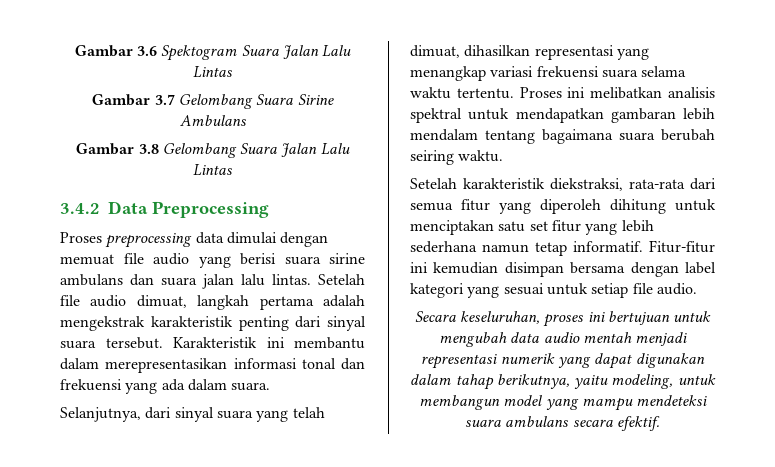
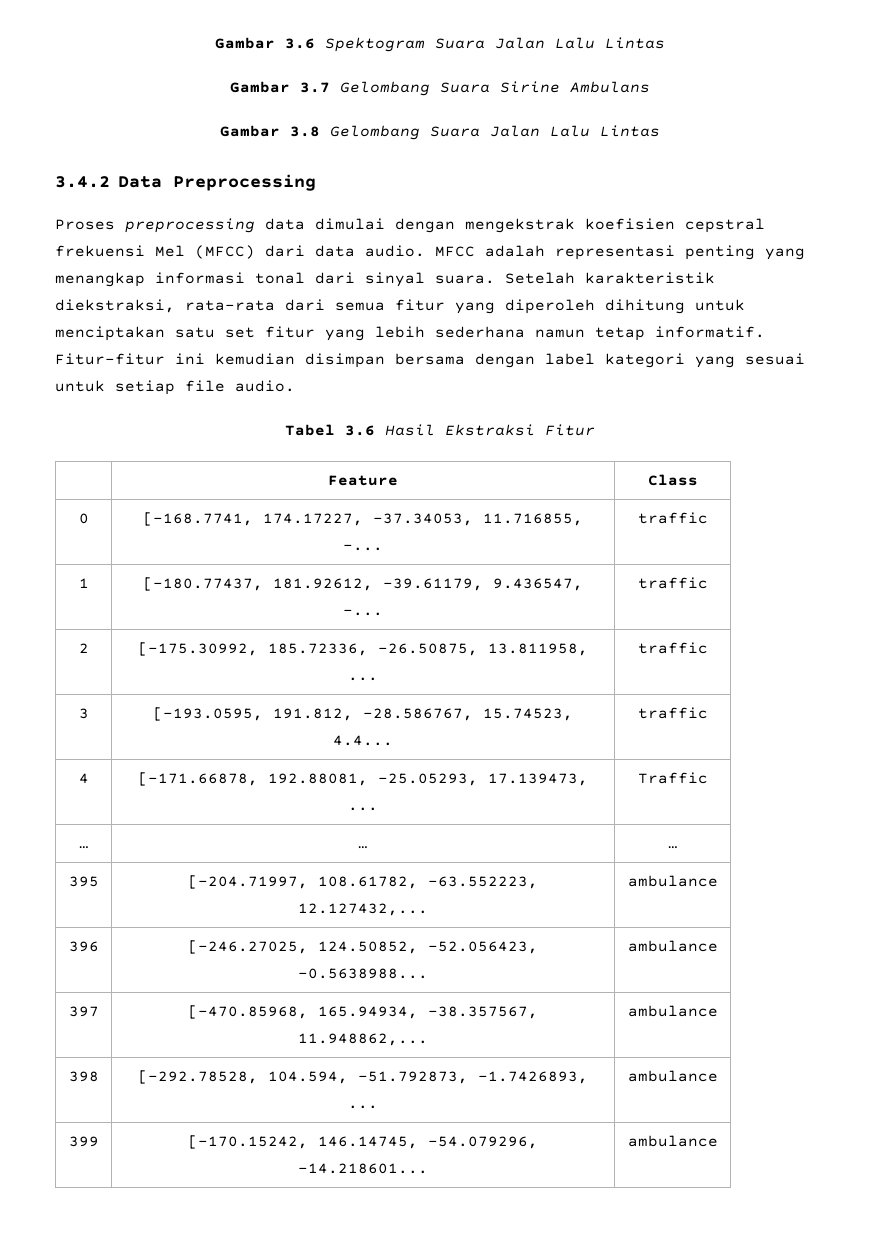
- Proses preprocessing data dimulai dengan memuat file audio yang berisi suara sirine ambulans dan suara jalan lalu lintas. Setelah file audio dimuat, langkah pertama adalah mengekstrak karakteristik penting dari sinyal suara tersebut. Karakteristik ini membantu dalam merepresentasikan informasi tonal dan frekuensi yang ada dalam suara.
- Selanjutnya, dari sinyal suara yang telah dimuat, dihasilkan representasi yang menangkap variasi frekuensi suara selama waktu tertentu. Proses ini melibatkan analisis spektral untuk mendapatkan gambaran lebih mendalam tentang bagaimana suara berubah seiring waktu.
- Setelah karakteristik diekstraksi, rata-rata dari semua fitur yang diperoleh dihitung untuk menciptakan satu set fitur yang lebih sederhana namun tetap informatif.
+ Proses preprocessing data dimulai dengan mengekstrak koefisien cepstral frekuensi Mel (MFCC) dari data audio. MFCC adalah representasi penting yang menangkap informasi tonal dari sinyal suara. Setelah karakteristik diekstraksi, rata-rata dari semua fitur yang diperoleh dihitung untuk menciptakan satu set fitur yang lebih sederhana namun tetap informatif.
- Secara keseluruhan, proses ini bertujuan untuk mengubah data audio mentah menjadi representasi numerik yang dapat digunakan dalam tahap berikutnya, yaitu modeling, untuk membangun model yang mampu mendeteksi suara ambulans secara efektif.
+ Tabel 3.6 Hasil Ekstraksi Fitur
+ | Feature | Class
+ 0 | [-168.7741, 174.17227, -37.34053, 11.716855, -... | traffic
+ 1 | [-180.77437, 181.92612, -39.61179, 9.436547, -... | traffic
+ 2 | [-175.30992, 185.72336, -26.50875, 13.811958, ... | traffic
+ 3 | [-193.0595, 191.812, -28.586767, 15.74523, 4.4... | traffic
+ 4 | [-171.66878, 192.88081, -25.05293, 17.139473, ... | Traffic
+ … | … | …
+ 395 | [-204.71997, 108.61782, -63.552223, 12.127432,... | ambulance
+ 396 | [-246.27025, 124.50852, -52.056423, -0.5638988... | ambulance
+ 397 | [-470.85968, 165.94934, -38.357567, 11.948862,... | ambulance
+ 398 | [-292.78528, 104.594, -51.792873, -1.7426893, ... | ambulance
+ 399 | [-170.15242, 146.14745, -54.079296, -14.218601... | ambulance

